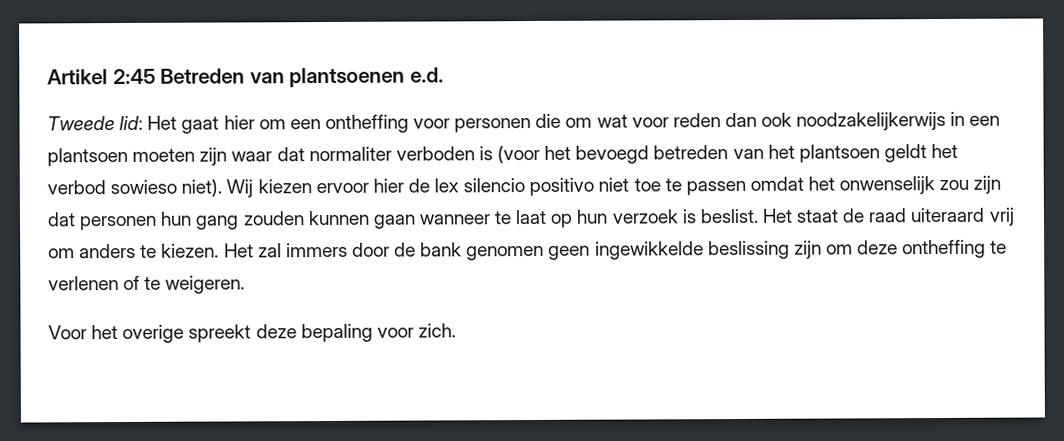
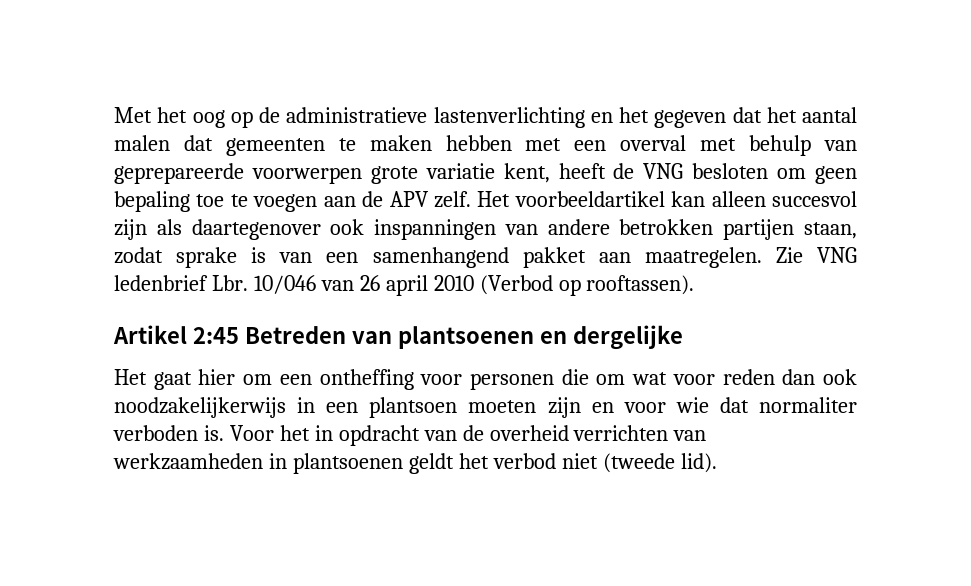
+ Met het oog op de administratieve lastenverlichting en het gegeven dat het aantal malen dat gemeenten te maken hebben met een overval met behulp van geprepareerde voorwerpen grote variatie kent, heeft de VNG besloten om geen bepaling toe te voegen aan de APV zelf. Het voorbeeldartikel kan alleen succesvol zijn als daartegenover ook inspanningen van andere betrokken partijen staan, zodat sprake is van een samenhangend pakket aan maatregelen. Zie VNG ledenbrief Lbr. 10/046 van 26 april 2010 (Verbod op rooftassen).
- Artikel 2:45 Betreden van plantsoenen e.d.
- Tweede lid: Het gaat hier om een ontheffing voor personen die om wat voor reden dan ook noodzakelijkerwijs in een plantsoen moeten zijn waar dat normaliter verboden is (voor het bevoegd betreden van het plantsoen geldt het verbod sowieso niet). Wij kiezen ervoor hier de lex silencio positivo niet toe te passen omdat het onwenselijk zou zijn dat personen hun gang zouden kunnen gaan wanneer te laat op hun verzoek is beslist. Het staat de raad uiteraard vrij om anders te kiezen. Het zal immers door de bank genomen geen ingewikkelde beslissing zijn om deze ontheffing te verlenen of te weigeren.
- Voor het overige spreekt deze bepaling voor zich.
+ Artikel 2:45 Betreden van plantsoenen en dergelijke
+ Het gaat hier om een ontheffing voor personen die om wat voor reden dan ook noodzakelijkerwijs in een plantsoen moeten zijn en voor wie dat normaliter verboden is. Voor het in opdracht van de overheid verrichten van werkzaamheden in plantsoenen geldt het verbod niet (tweede lid).

